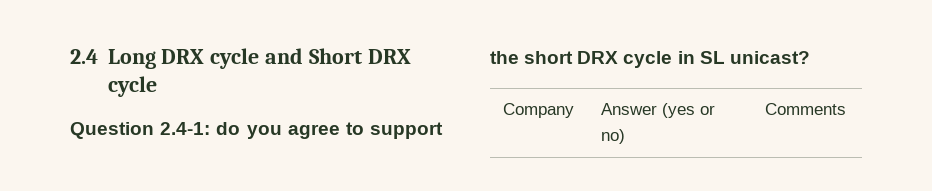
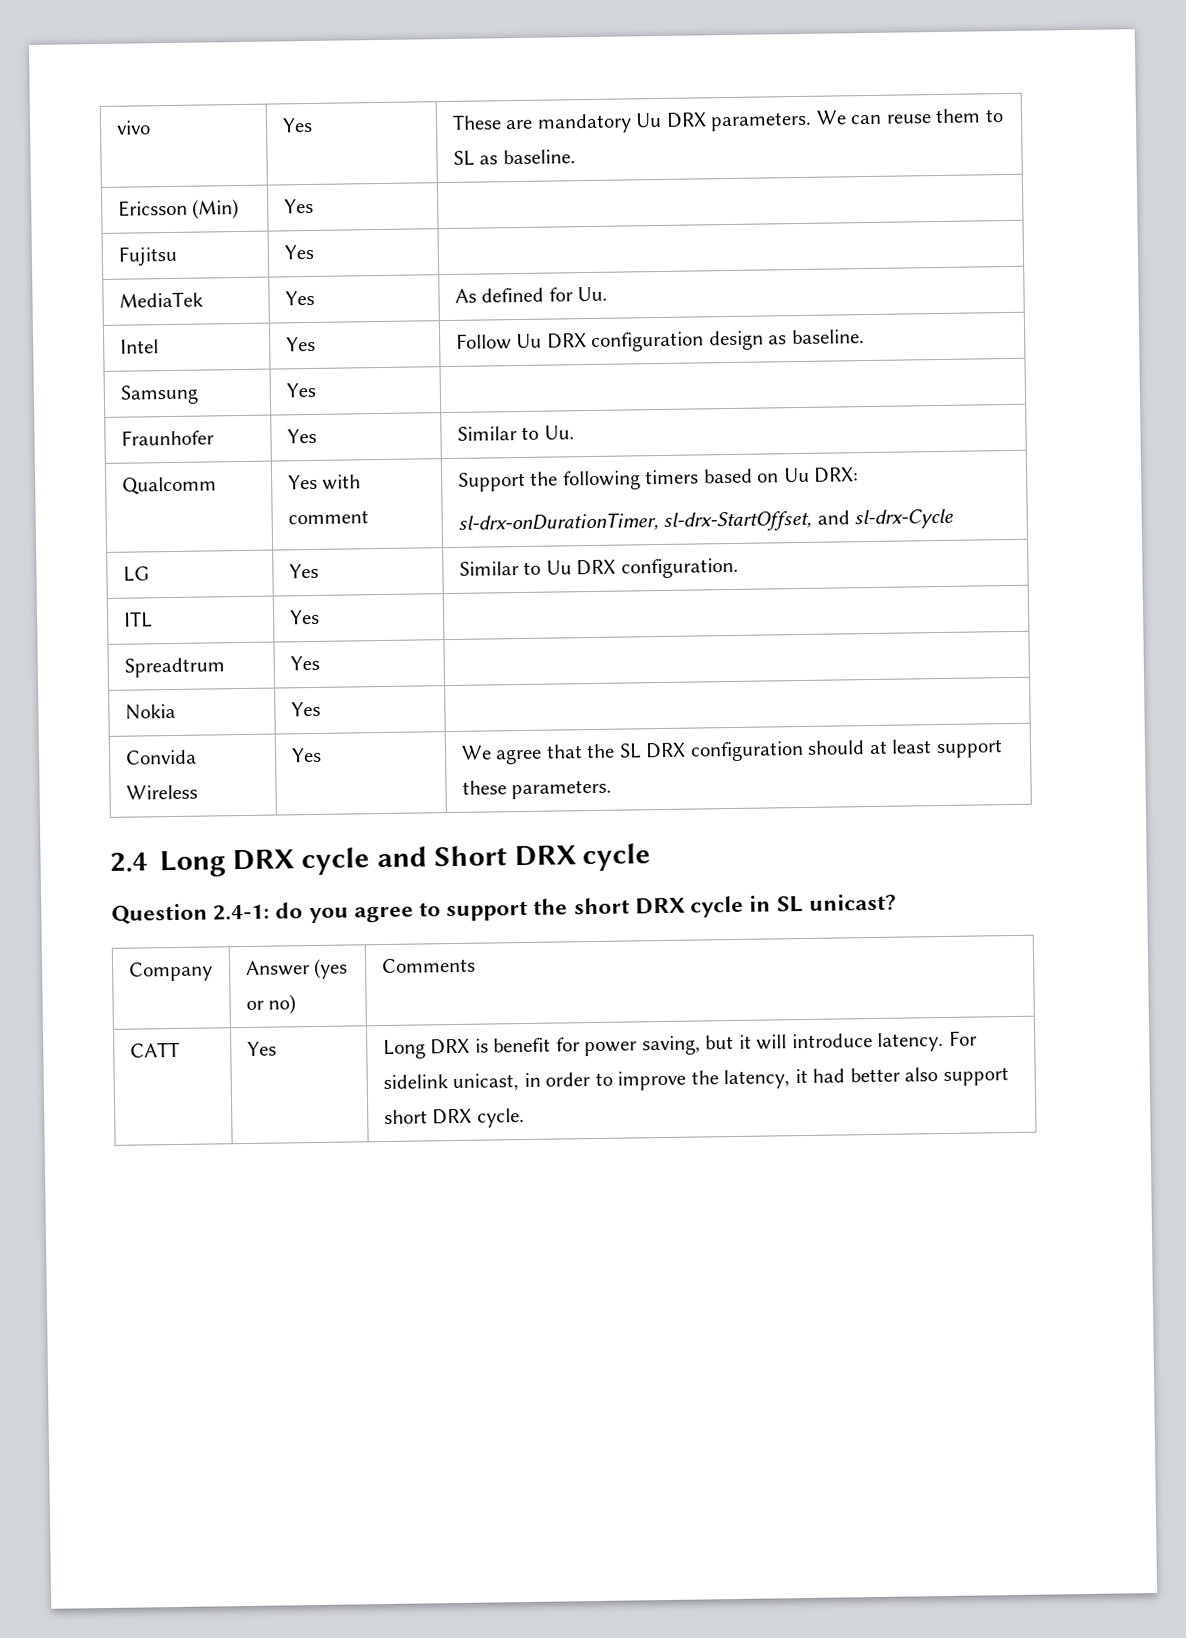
+ vivo | Yes | These are mandatory Uu DRX parameters. We can reuse them to SL as baseline.
+ Ericsson (Min) | Yes |
+ Fujitsu | Yes |
+ MediaTek | Yes | As defined for Uu.
+ Intel | Yes | Follow Uu DRX configuration design as baseline.
+ Samsung | Yes |
+ Fraunhofer | Yes | Similar to Uu.
+ Qualcomm | Yes with comment | Support the following timers based on Uu DRX:
+ sl-drx-onDurationTimer, sl-drx-StartOffset, and sl-drx-Cycle
+ LG | Yes | Similar to Uu DRX configuration.
+ ITL | Yes |
+ Spreadtrum | Yes |
+ Nokia | Yes |
+ Convida Wireless | Yes | We agree that the SL DRX configuration should at least support these parameters.
+ CATT | Yes | Long DRX is benefit for power saving, but it will introduce latency. For sidelink unicast, in order to improve the latency, it had better also support short DRX cycle.

